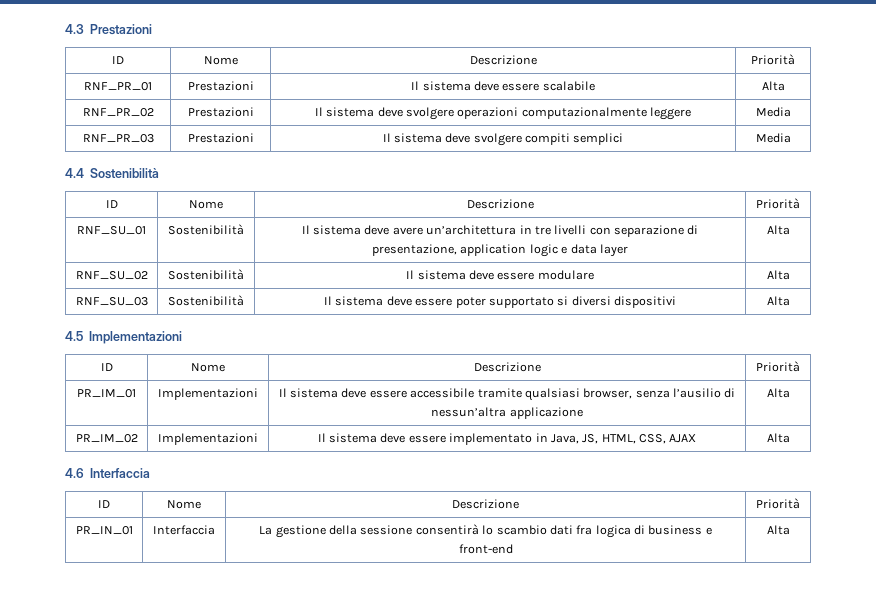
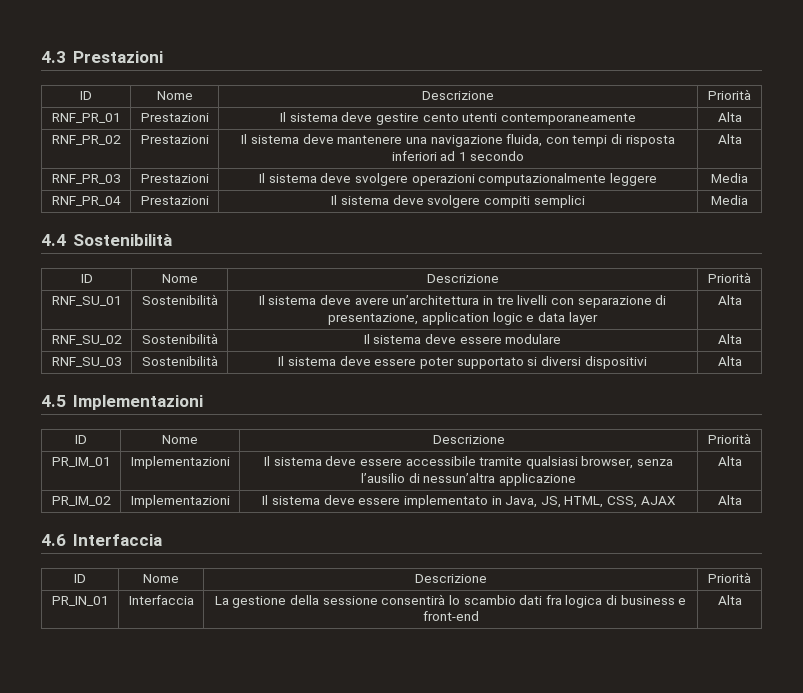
- RNF_PR_01 | Prestazioni | Il sistema deve essere scalabile | Alta
+ RNF_PR_01 | Prestazioni | Il sistema deve gestire cento utenti contemporaneamente | Alta
- RNF_PR_02 | Prestazioni | Il sistema deve svolgere operazioni computazionalmente leggere | Media
+ RNF_PR_02 | Prestazioni | Il sistema deve mantenere una navigazione fluida, con tempi di risposta inferiori ad 1 secondo | Alta
+ RNF_PR_03 | Prestazioni | Il sistema deve svolgere operazioni computazionalmente leggere | Media
- RNF_PR_03 | Prestazioni | Il sistema deve svolgere compiti semplici | Media
+ RNF_PR_04 | Prestazioni | Il sistema deve svolgere compiti semplici | Media

